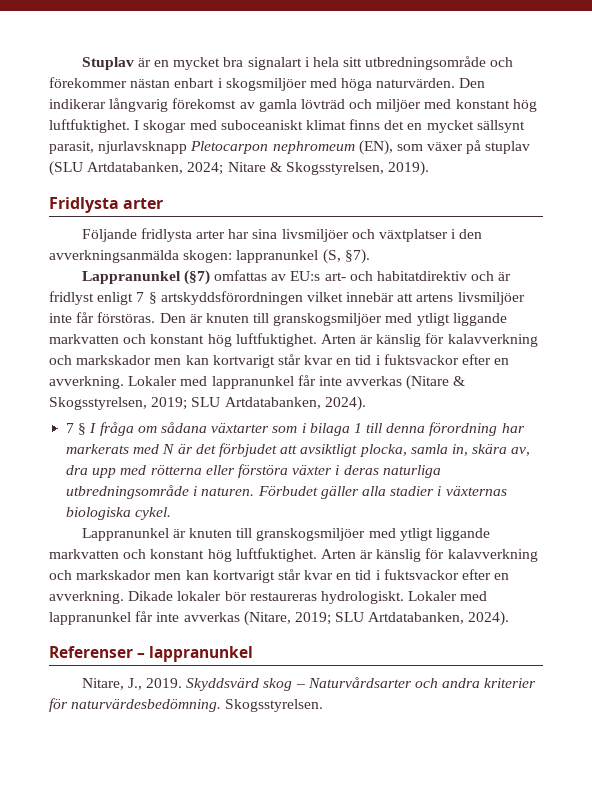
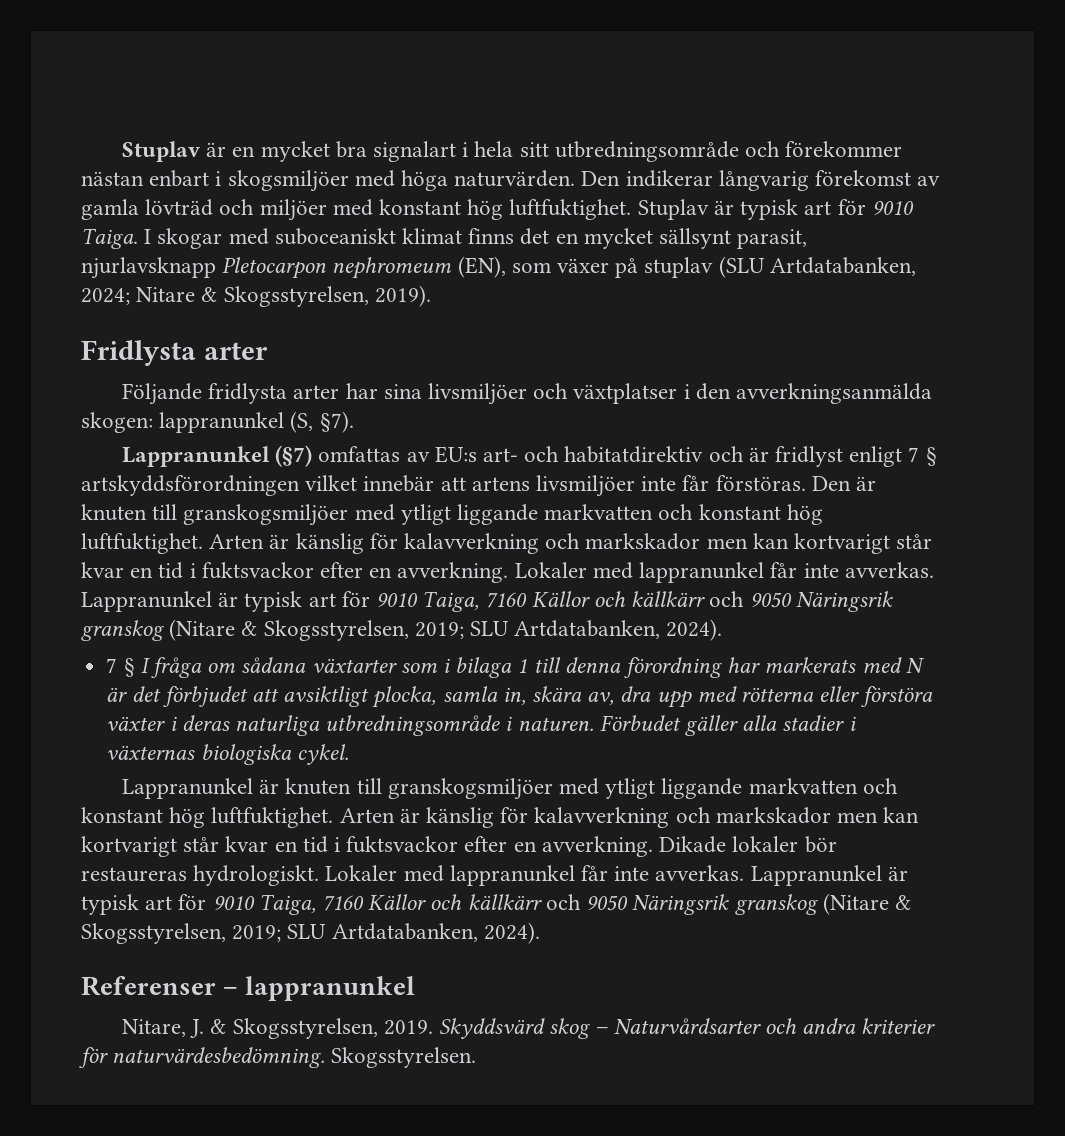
+ Stuplav är typisk art för 9010 Taiga.
- Arten är känslig för kalavverkning och markskador men kan kortvarigt står kvar en tid i fuktsvackor efter en avverkning. Lokaler med lappranunkel får inte avverkas (Nitare & Skogsstyrelsen, 2019; SLU Artdatabanken, 2024).
+ Arten är känslig för kalavverkning och markskador men kan kortvarigt står kvar en tid i fuktsvackor efter en avverkning. Lokaler med lappranunkel får inte avverkas. Lappranunkel är typisk art för 9010 Taiga, 7160 Källor och källkärr och 9050 Näringsrik granskog (Nitare & Skogsstyrelsen, 2019; SLU Artdatabanken, 2024).
- Dikade lokaler bör restaureras hydrologiskt. Lokaler med lappranunkel får inte avverkas (Nitare, 2019; SLU Artdatabanken, 2024).
+ Dikade lokaler bör restaureras hydrologiskt. Lokaler med lappranunkel får inte avverkas. Lappranunkel är typisk art för 9010 Taiga, 7160 Källor och källkärr och 9050 Näringsrik granskog (Nitare & Skogsstyrelsen, 2019; SLU Artdatabanken, 2024).
- Nitare, J., 2019.
+ Nitare, J. & Skogsstyrelsen, 2019.

